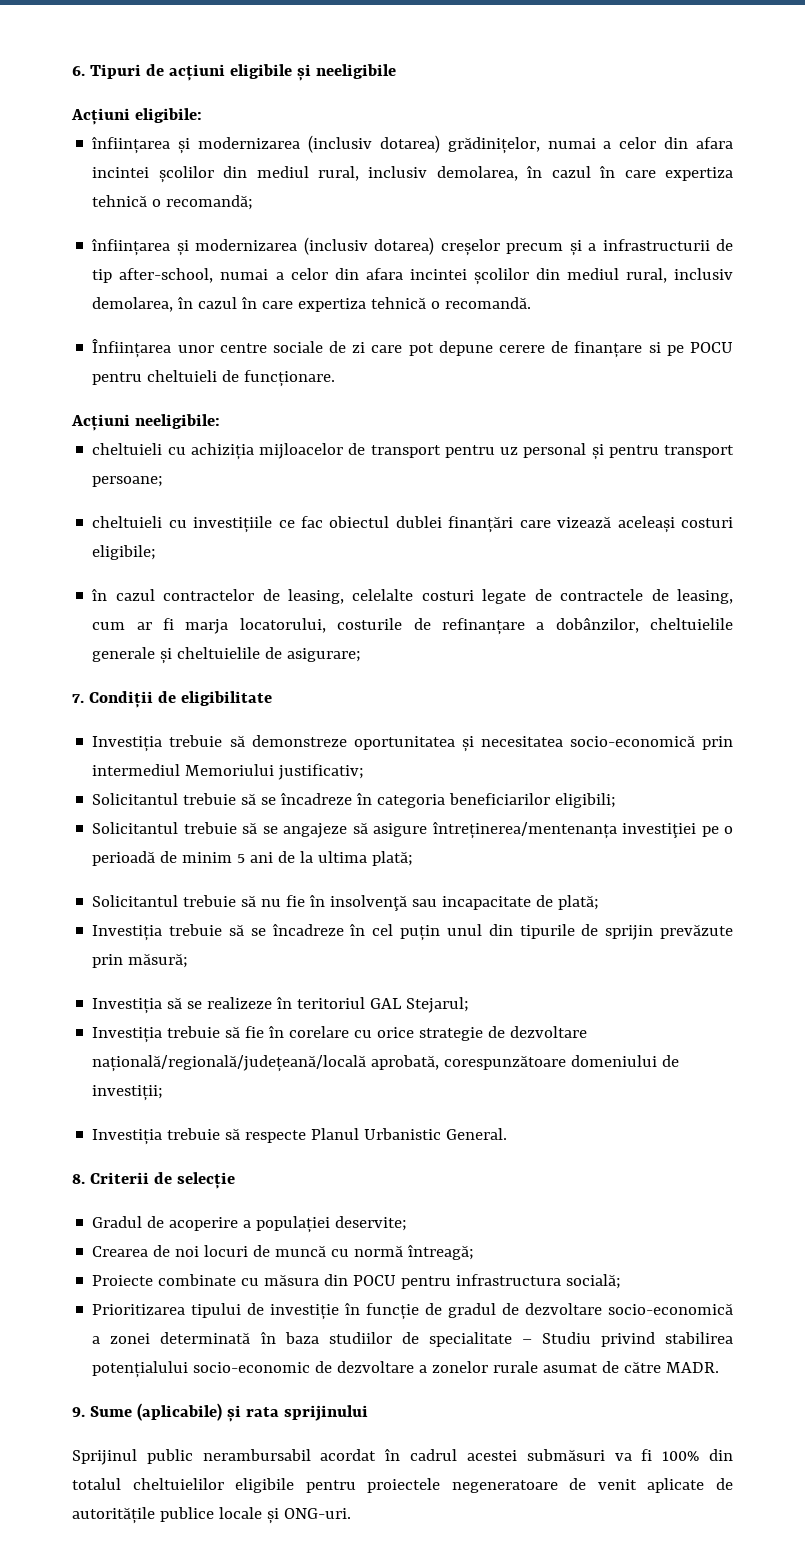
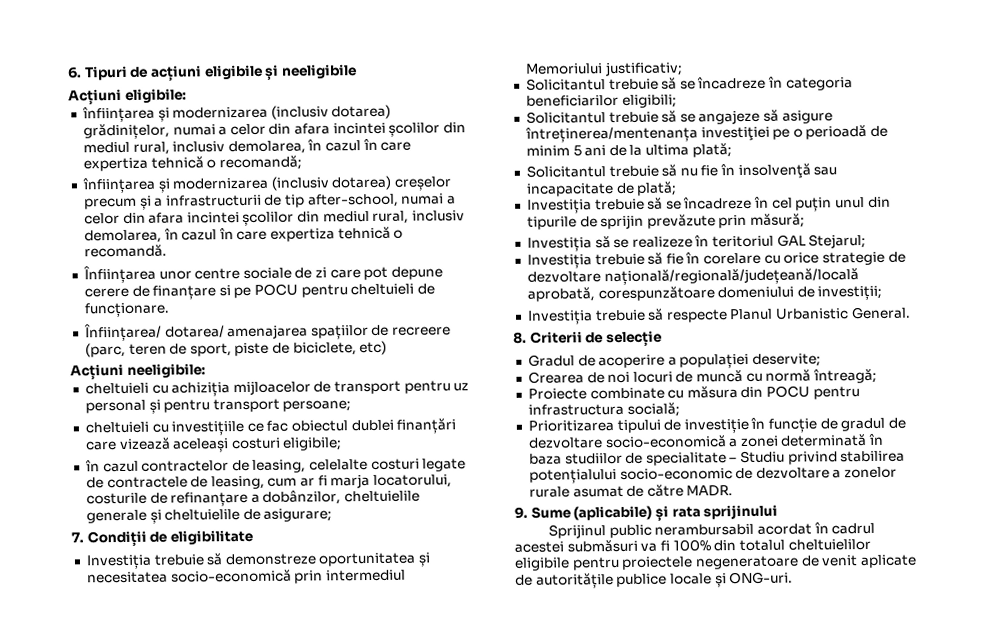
+ Înființarea/ dotarea/ amenajarea spațiilor de recreere (parc, teren de sport, piste de biciclete, etc)

